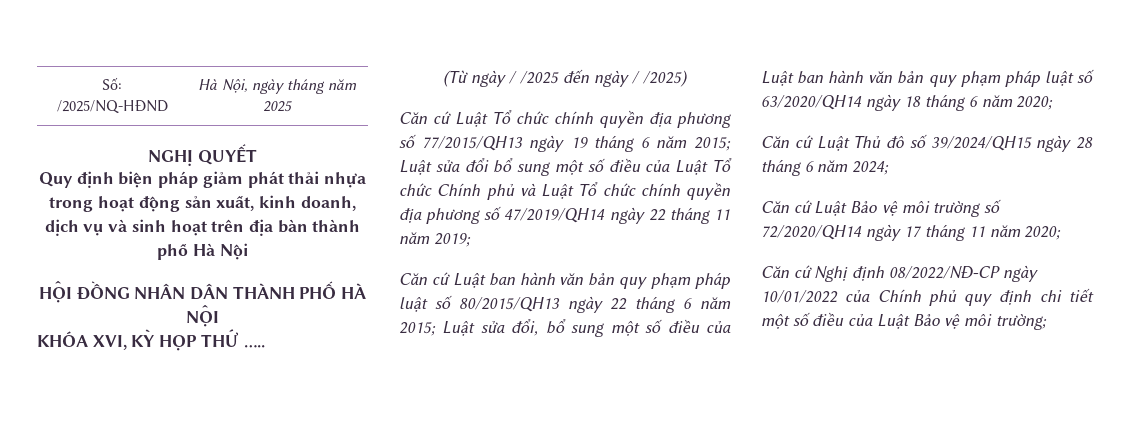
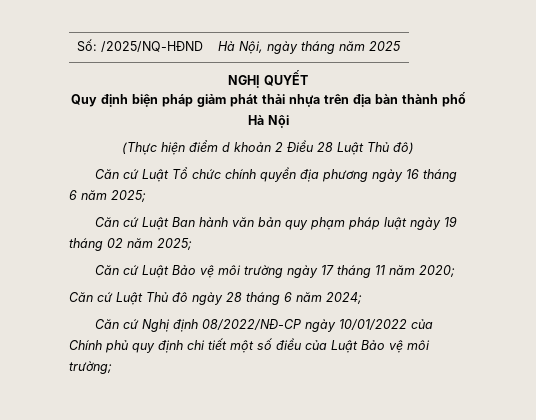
- Quy định biện pháp giảm phát thải nhựa trong hoạt động sản xuất, kinh doanh, dịch vụ và sinh hoạt trên địa bàn thành phố Hà Nội
+ Quy định biện pháp giảm phát thải nhựa trên địa bàn thành phố Hà Nội
- HỘI ĐỒNG NHÂN DÂN THÀNH PHỐ HÀ NỘI
- KHÓA XVI, KỲ HỌP THỨ …..
- (Từ ngày / /2025 đến ngày / /2025)
+ (Thực hiện điểm d khoản 2 Điều 28 Luật Thủ đô)
- Căn cứ Luật Tổ chức chính quyền địa phương số 77/2015/QH13 ngày 19 tháng 6 năm 2015; Luật sửa đổi bổ sung một số điều của Luật Tổ chức Chính phủ và Luật Tổ chức chính quyền địa phương số 47/2019/QH14 ngày 22 tháng 11 năm 2019;
- Căn cứ Luật ban hành văn bản quy phạm pháp luật số 80/2015/QH13 ngày 22 tháng 6 năm 2015; Luật sửa đổi, bổ sung một số điều của Luật ban hành văn bản quy phạm pháp luật số 63/2020/QH14 ngày 18 tháng 6 năm 2020;
+ Căn cứ Luật Tổ chức chính quyền địa phương ngày 16 tháng 6 năm 2025;
+ Căn cứ Luật Ban hành văn bản quy phạm pháp luật ngày 19 tháng 02 năm 2025;
+ Căn cứ Luật Bảo vệ môi trường ngày 17 tháng 11 năm 2020;
- Căn cứ Luật Thủ đô số 39/2024/QH15 ngày 28 tháng 6 năm 2024;
+ Căn cứ Luật Thủ đô ngày 28 tháng 6 năm 2024;
- Căn cứ Luật Bảo vệ môi trường số 72/2020/QH14 ngày 17 tháng 11 năm 2020;

